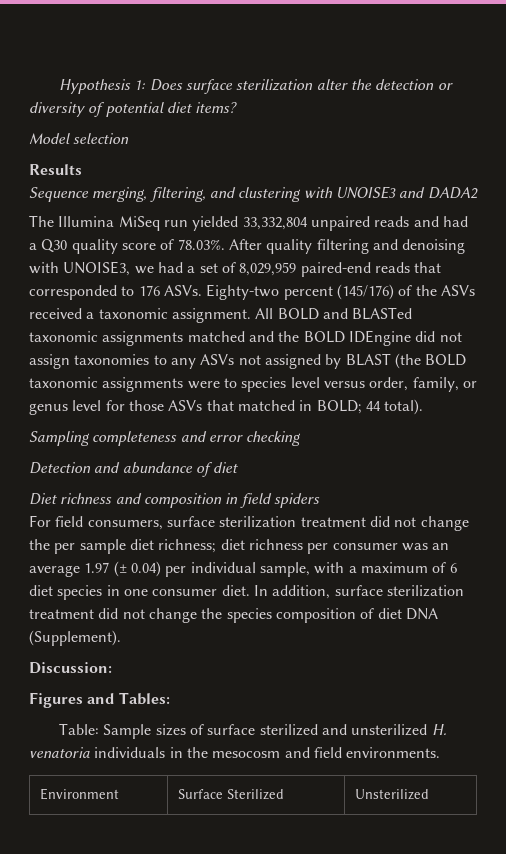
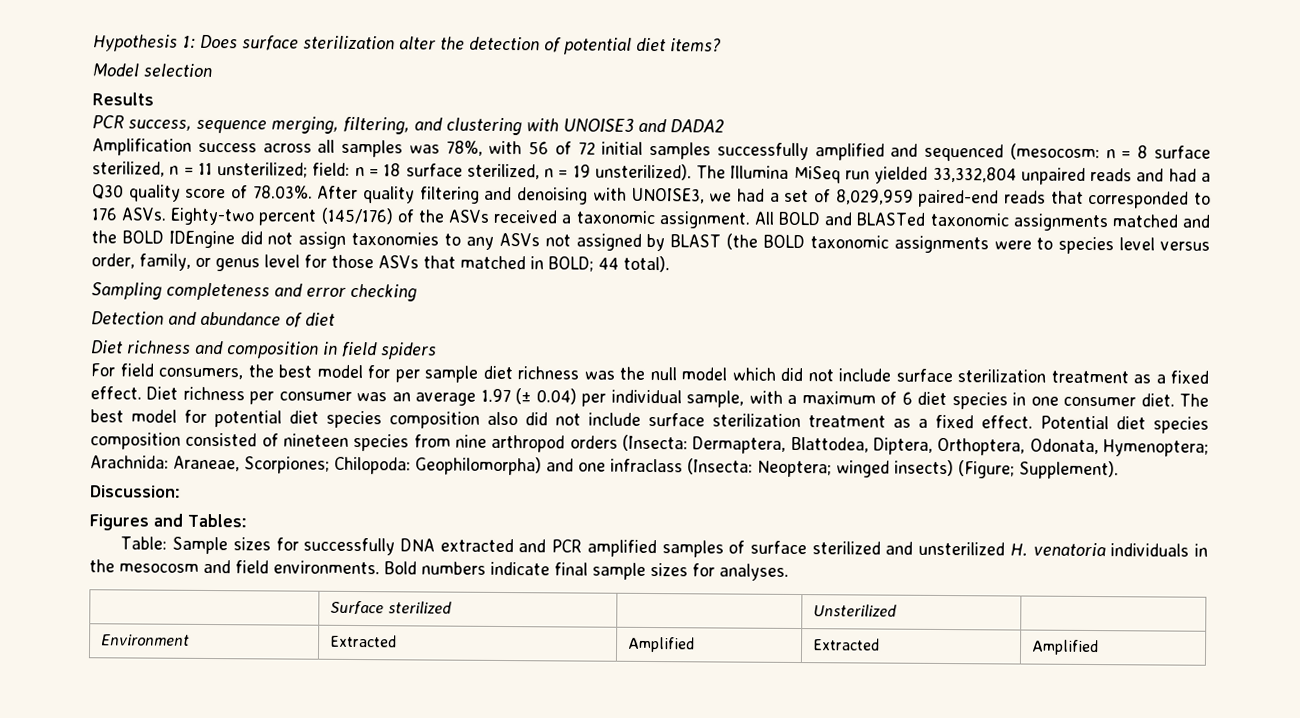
- Hypothesis 1: Does surface sterilization alter the detection or diversity of potential diet items?
+ Hypothesis 1: Does surface sterilization alter the detection of potential diet items?
- Sequence merging, filtering, and clustering with UNOISE3 and DADA2
+ PCR success, sequence merging, filtering, and clustering with UNOISE3 and DADA2
+ Amplification success across all samples was 78%, with 56 of 72 initial samples successfully amplified and sequenced (mesocosm: n = 8 surface sterilized, n = 11 unsterilized; field: n = 18 surface sterilized, n = 19 unsterilized).
- For field consumers, surface sterilization treatment did not change the per sample diet richness; diet richness per consumer was an average 1.97 (± 0.04) per individual sample, with a maximum of 6 diet species in one consumer diet.
+ For field consumers, the best model for per sample diet richness was the null model which did not include surface sterilization treatment as a fixed effect. Diet richness per consumer was an average 1.97 (± 0.04) per individual sample, with a maximum of 6 diet species in one consumer diet.
- In addition, surface sterilization treatment did not change the species composition of diet DNA (Supplement).
+ The best model for potential diet species composition also did not include surface sterilization treatment as a fixed effect. Potential diet species composition consisted of nineteen species from nine arthropod orders (Insecta: Dermaptera, Blattodea, Diptera, Orthoptera, Odonata, Hymenoptera; Arachnida: Araneae, Scorpiones; Chilopoda: Geophilomorpha) and one infraclass (Insecta: Neoptera; winged insects) (Figure; Supplement).
- Table: Sample sizes of surface sterilized and unsterilized H. venatoria individuals in the mesocosm and field environments.
- Environment | Surface Sterilized | Unsterilized
+ Table: Sample sizes for successfully DNA extracted and PCR amplified samples of surface sterilized and unsterilized H. venatoria individuals in the mesocosm and field environments. Bold numbers indicate final sample sizes for analyses.
+ | Surface sterilized | | Unsterilized |
+ Environment | Extracted | Amplified | Extracted | Amplified

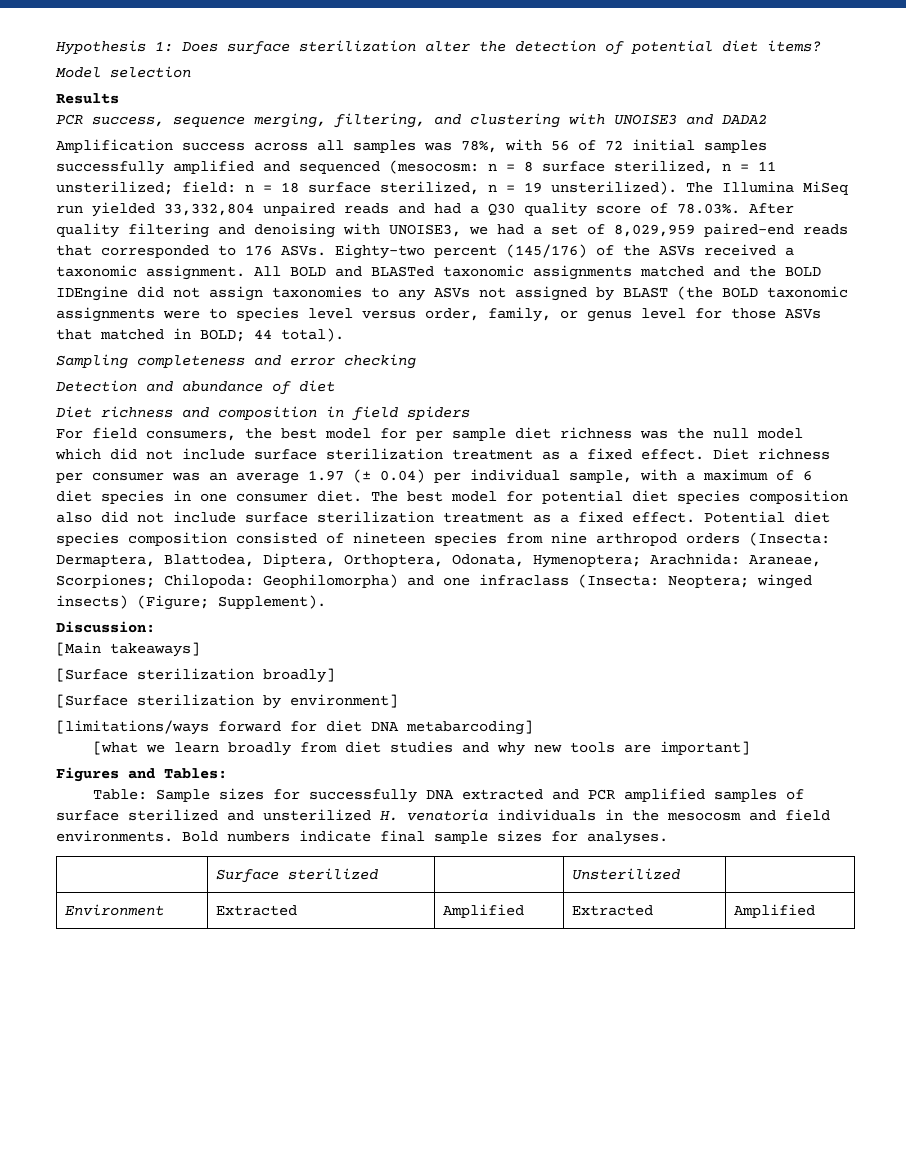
+ [Main takeaways]
+ [Surface sterilization broadly]
+ [Surface sterilization by environment]
+ [limitations/ways forward for diet DNA metabarcoding]
+ [what we learn broadly from diet studies and why new tools are important]

